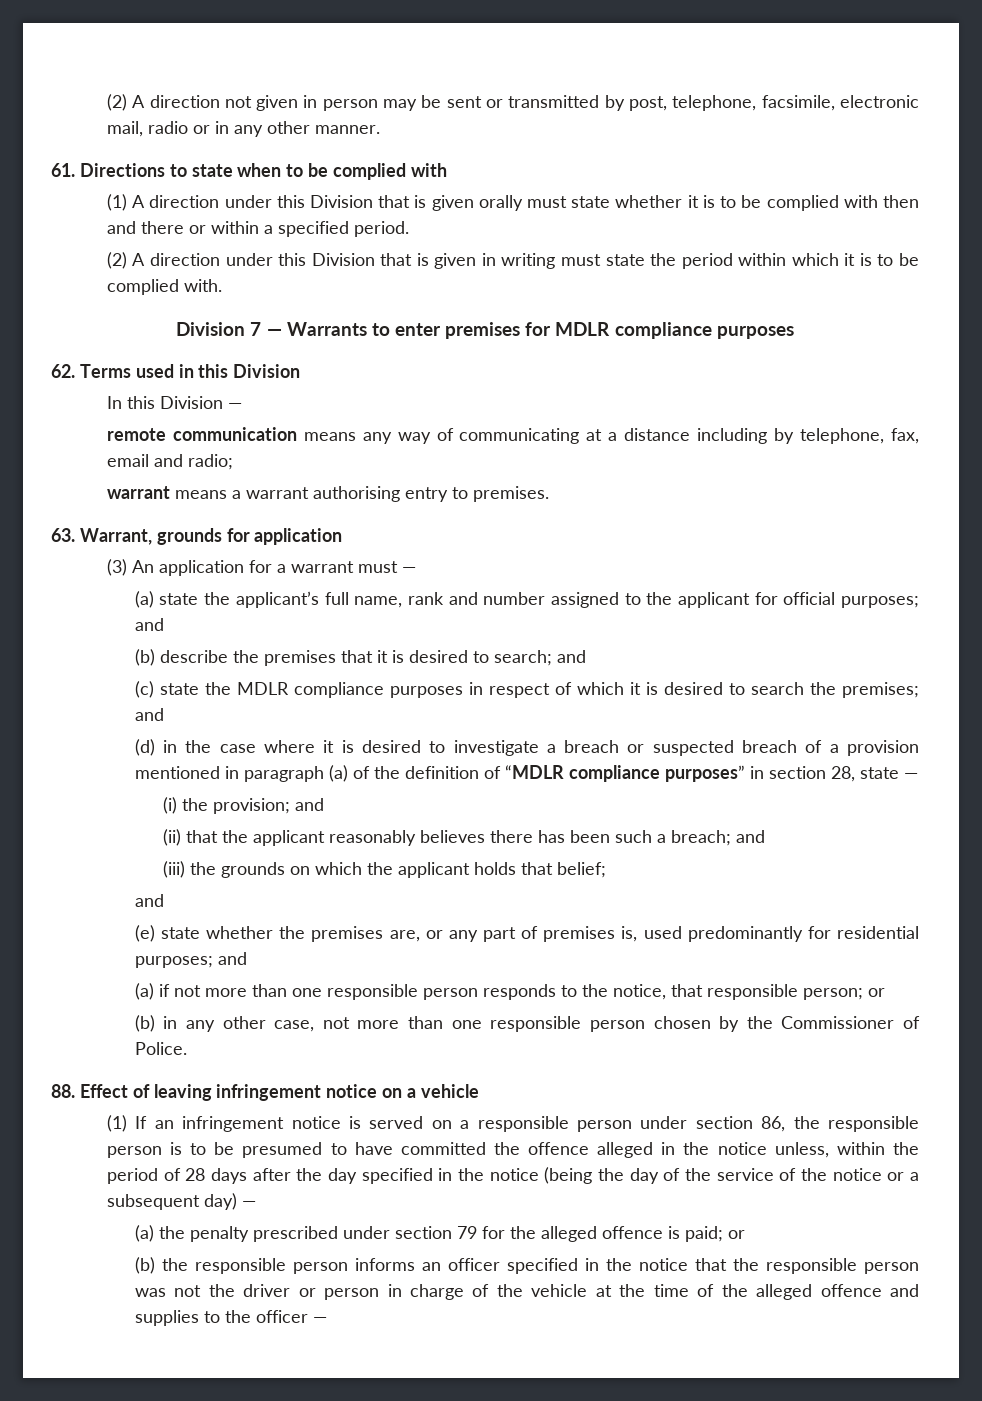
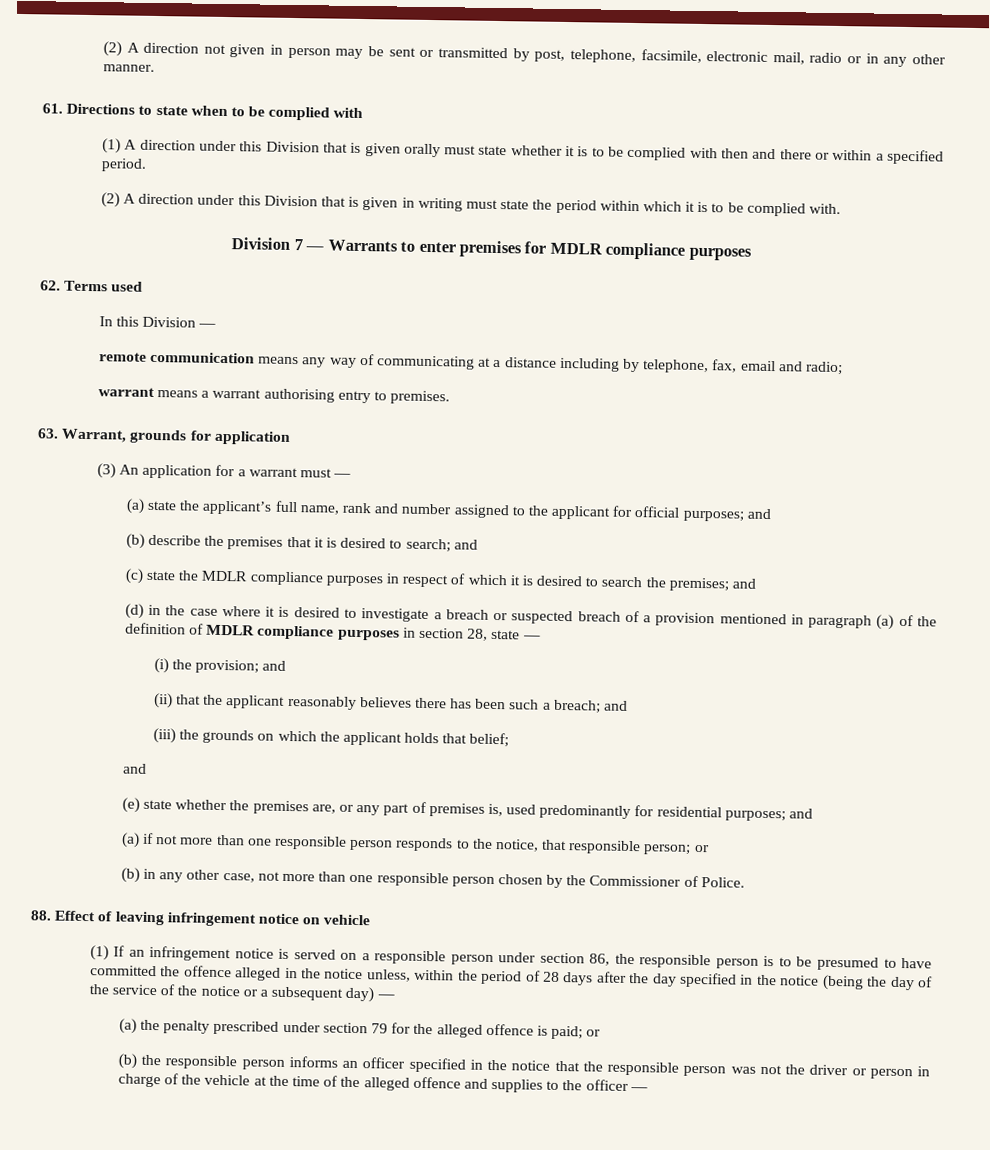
- 62. Terms used in this Division
+ 62. Terms used
- (d) in the case where it is desired to investigate a breach or suspected breach of a provision mentioned in paragraph (a) of the definition of “MDLR compliance purposes” in section 28, state —
+ (d) in the case where it is desired to investigate a breach or suspected breach of a provision mentioned in paragraph (a) of the definition of MDLR compliance purposes in section 28, state —
- 88. Effect of leaving infringement notice on a vehicle
+ 88. Effect of leaving infringement notice on vehicle

